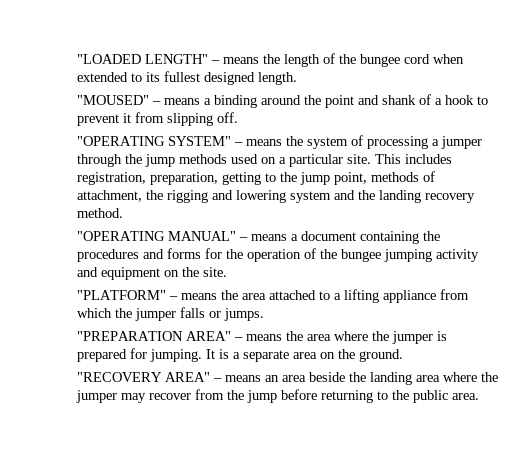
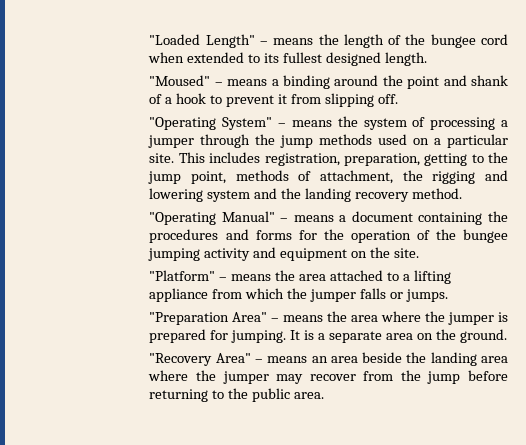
- "LOADED LENGTH" – means the length of the bungee cord when extended to its fullest designed length.
+ "Loaded Length" – means the length of the bungee cord when extended to its fullest designed length.
- "MOUSED" – means a binding around the point and shank of a hook to prevent it from slipping off.
+ "Moused" – means a binding around the point and shank of a hook to prevent it from slipping off.
- "OPERATING SYSTEM" – means the system of processing a jumper through the jump methods used on a particular site.
+ "Operating System" – means the system of processing a jumper through the jump methods used on a particular site.
- "OPERATING MANUAL" – means a document containing the procedures and forms for the operation of the bungee jumping activity and equipment on the site.
+ "Operating Manual" – means a document containing the procedures and forms for the operation of the bungee jumping activity and equipment on the site.
- "PLATFORM" – means the area attached to a lifting appliance from which the jumper falls or jumps.
+ "Platform" – means the area attached to a lifting appliance from which the jumper falls or jumps.
- "PREPARATION AREA" – means the area where the jumper is prepared for jumping.
+ "Preparation Area" – means the area where the jumper is prepared for jumping.
- "RECOVERY AREA" – means an area beside the landing area where the jumper may recover from the jump before returning to the public area.
+ "Recovery Area" – means an area beside the landing area where the jumper may recover from the jump before returning to the public area.

